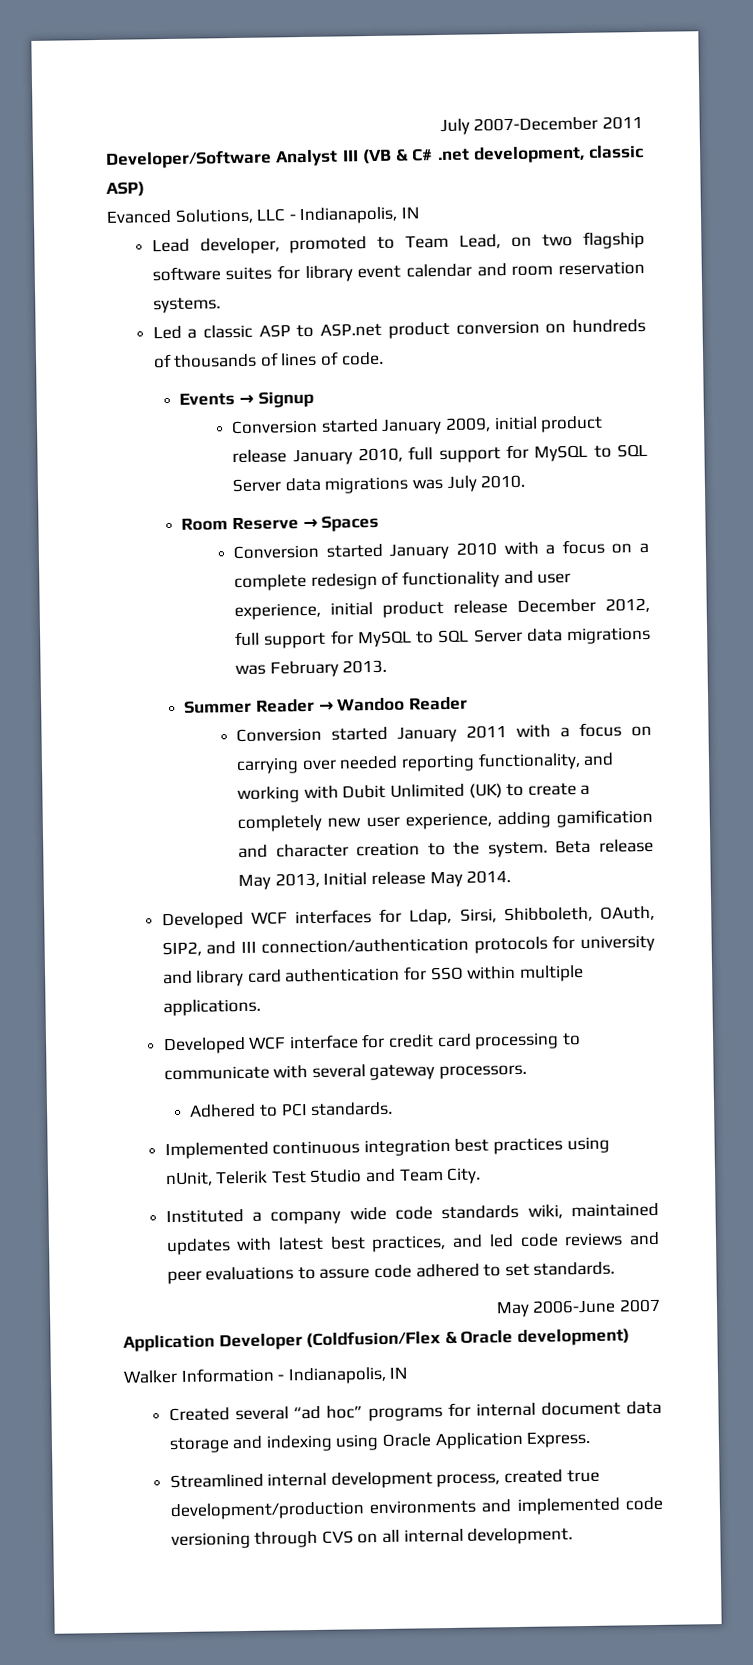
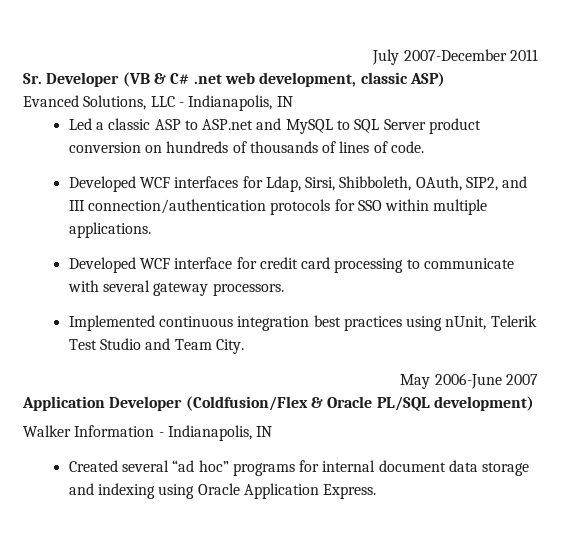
- Developer/Software Analyst III (VB & C# .net development, classic ASP)
+ Sr. Developer (VB & C# .net web development, classic ASP)
- Lead developer, promoted to Team Lead, on two flagship software suites for library event calendar and room reservation systems.
- Led a classic ASP to ASP.net product conversion on hundreds of thousands of lines of code.
+ Led a classic ASP to ASP.net and MySQL to SQL Server product conversion on hundreds of thousands of lines of code.
- Events → Signup
- Conversion started January 2009, initial product release January 2010, full support for MySQL to SQL Server data migrations was July 2010.
- Room Reserve → Spaces
- Conversion started January 2010 with a focus on a complete redesign of functionality and user experience, initial product release December 2012, full support for MySQL to SQL Server data migrations was February 2013.
- Summer Reader → Wandoo Reader
- Conversion started January 2011 with a focus on carrying over needed reporting functionality, and working with Dubit Unlimited (UK) to create a completely new user experience, adding gamification and character creation to the system. Beta release May 2013, Initial release May 2014.
- Developed WCF interfaces for Ldap, Sirsi, Shibboleth, OAuth, SIP2, and III connection/authentication protocols for university and library card authentication for SSO within multiple applications.
+ Developed WCF interfaces for Ldap, Sirsi, Shibboleth, OAuth, SIP2, and III connection/authentication protocols for SSO within multiple applications.
- Adhered to PCI standards.
- Instituted a company wide code standards wiki, maintained updates with latest best practices, and led code reviews and peer evaluations to assure code adhered to set standards.
- Application Developer (Coldfusion/Flex & Oracle development)
+ Application Developer (Coldfusion/Flex & Oracle PL/SQL development)
- Streamlined internal development process, created true development/production environments and implemented code versioning through CVS on all internal development.

